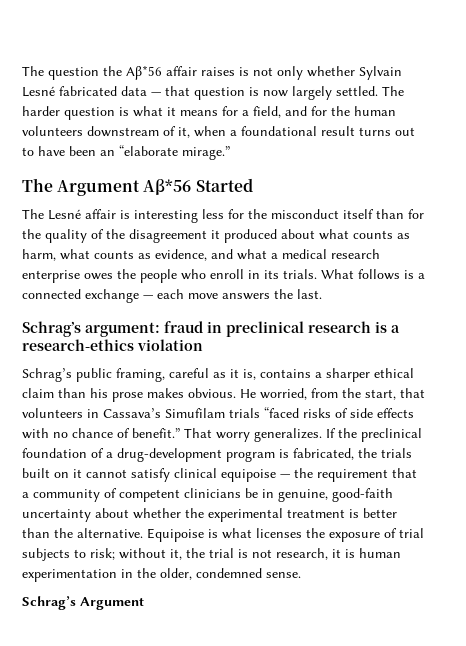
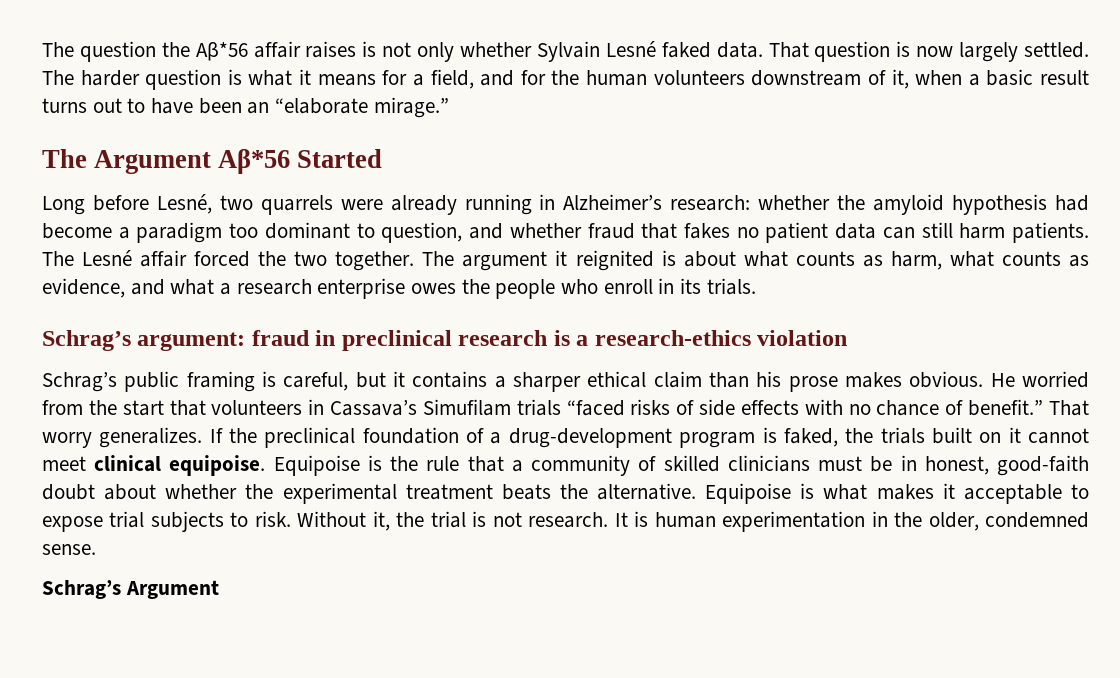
- The question the Aβ*56 affair raises is not only whether Sylvain Lesné fabricated data — that question is now largely settled.
+ The question the Aβ*56 affair raises is not only whether Sylvain Lesné faked data. That question is now largely settled.
- The harder question is what it means for a field, and for the human volunteers downstream of it, when a foundational result turns out to have been an “elaborate mirage.”
+ The harder question is what it means for a field, and for the human volunteers downstream of it, when a basic result turns out to have been an “elaborate mirage.”
- The Lesné affair is interesting less for the misconduct itself than for the quality of the disagreement it produced about what counts as harm, what counts as evidence, and what a medical research enterprise owes the people who enroll in its trials. What follows is a connected exchange — each move answers the last.
+ Long before Lesné, two quarrels were already running in Alzheimer’s research: whether the amyloid hypothesis had become a paradigm too dominant to question, and whether fraud that fakes no patient data can still harm patients. The Lesné affair forced the two together. The argument it reignited is about what counts as harm, what counts as evidence, and what a research enterprise owes the people who enroll in its trials.
- Schrag’s public framing, careful as it is, contains a sharper ethical claim than his prose makes obvious.
+ Schrag’s public framing is careful, but it contains a sharper ethical claim than his prose makes obvious.
- He worried, from the start, that volunteers in Cassava’s Simufilam trials “faced risks of side effects with no chance of benefit.”
+ He worried from the start that volunteers in Cassava’s Simufilam trials “faced risks of side effects with no chance of benefit.”
- If the preclinical foundation of a drug-development program is fabricated, the trials built on it cannot satisfy clinical equipoise — the requirement that a community of competent clinicians be in genuine, good-faith uncertainty about whether the experimental treatment is better than the alternative.
+ If the preclinical foundation of a drug-development program is faked, the trials built on it cannot meet clinical equipoise. Equipoise is the rule that a community of skilled clinicians must be in honest, good-faith doubt about whether the experimental treatment beats the alternative.
- Equipoise is what licenses the exposure of trial subjects to risk; without it, the trial is not research, it is human experimentation in the older, condemned sense.
+ Equipoise is what makes it acceptable to expose trial subjects to risk. Without it, the trial is not research. It is human experimentation in the older, condemned sense.

